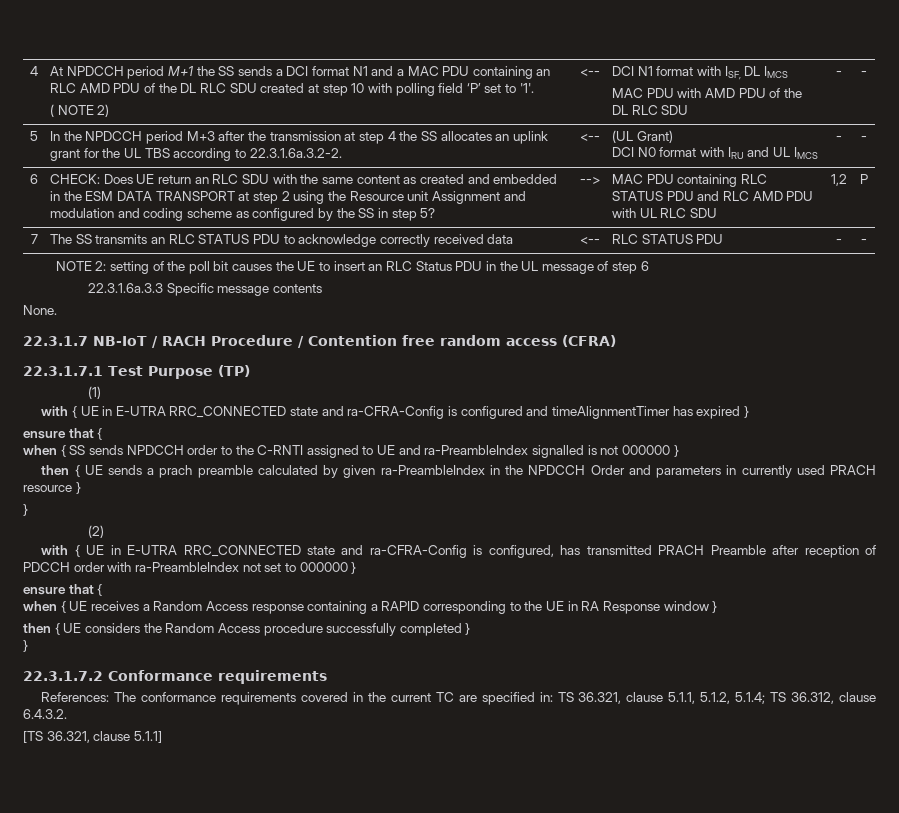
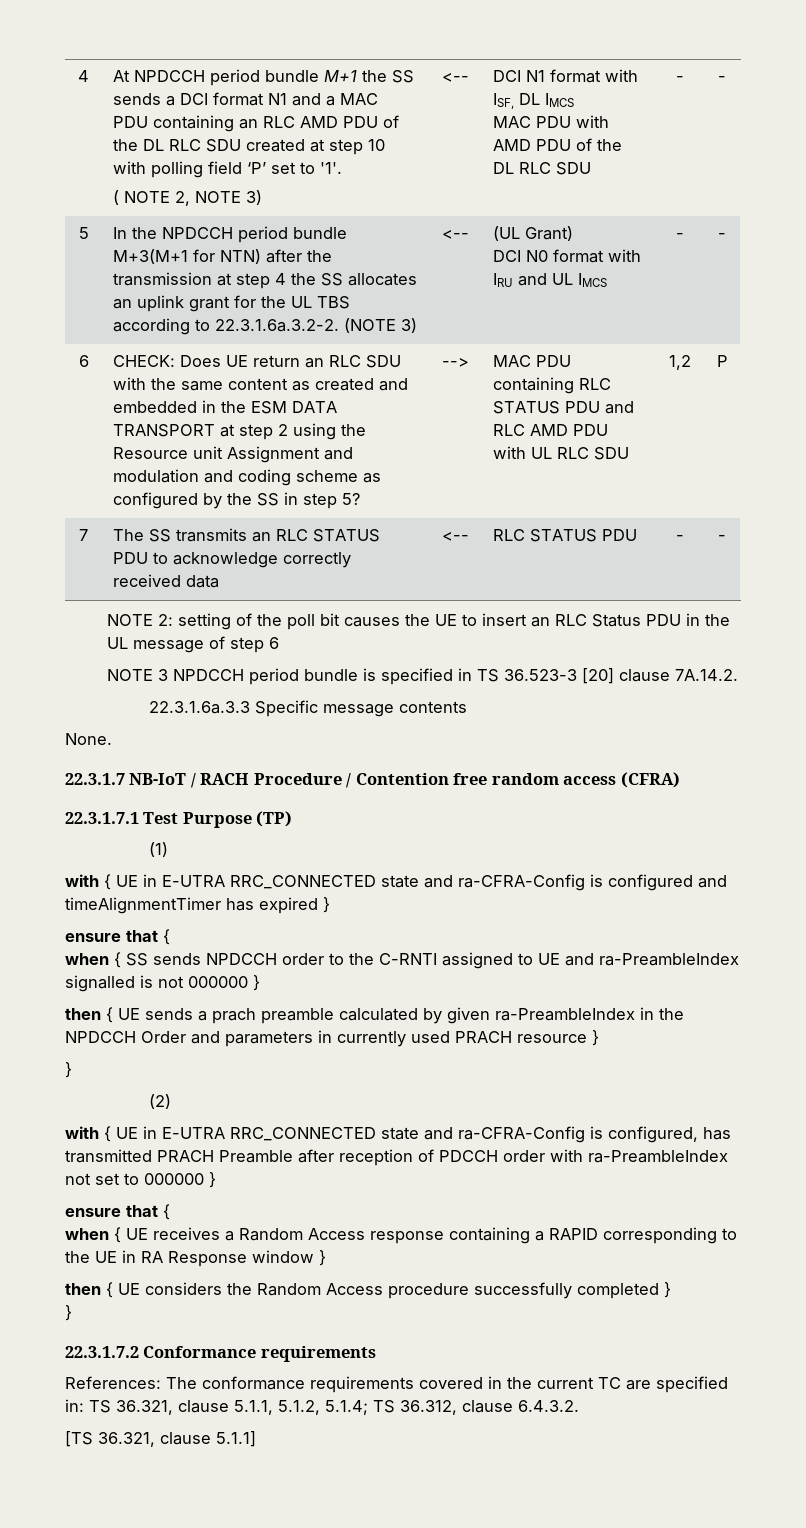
- At NPDCCH period M+1 the SS sends a DCI format N1 and a MAC PDU containing an RLC AMD PDU of the DL RLC SDU created at step 10 with polling field ‘P’ set to '1'.
+ At NPDCCH period bundle M+1 the SS sends a DCI format N1 and a MAC PDU containing an RLC AMD PDU of the DL RLC SDU created at step 10 with polling field ‘P’ set to '1'.
- ( NOTE 2)
+ ( NOTE 2, NOTE 3)
- In the NPDCCH period M+3 after the transmission at step 4 the SS allocates an uplink grant for the UL TBS according to 22.3.1.6a.3.2-2.
+ In the NPDCCH period bundle M+3(M+1 for NTN) after the transmission at step 4 the SS allocates an uplink grant for the UL TBS according to 22.3.1.6a.3.2-2. (NOTE 3)
+ NOTE 3 NPDCCH period bundle is specified in TS 36.523-3 [20] clause 7A.14.2.

